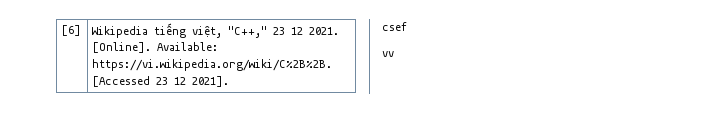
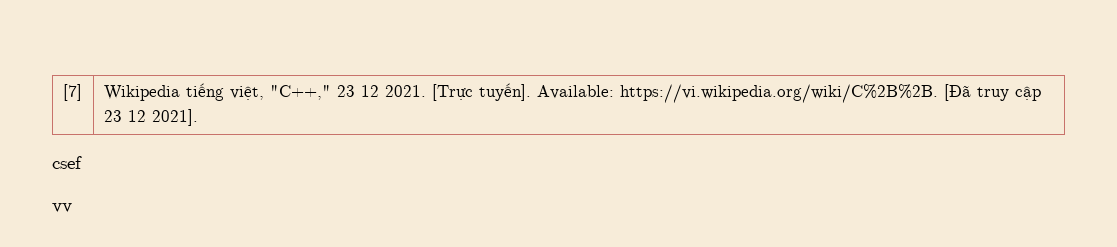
- [6] | Wikipedia tiếng việt, "C++," 23 12 2021. [Online]. Available: https://vi.wikipedia.org/wiki/C%2B%2B. [Accessed 23 12 2021].
+ [7] | Wikipedia tiếng việt, "C++," 23 12 2021. [Trực tuyến]. Available: https://vi.wikipedia.org/wiki/C%2B%2B. [Đã truy cập 23 12 2021].

